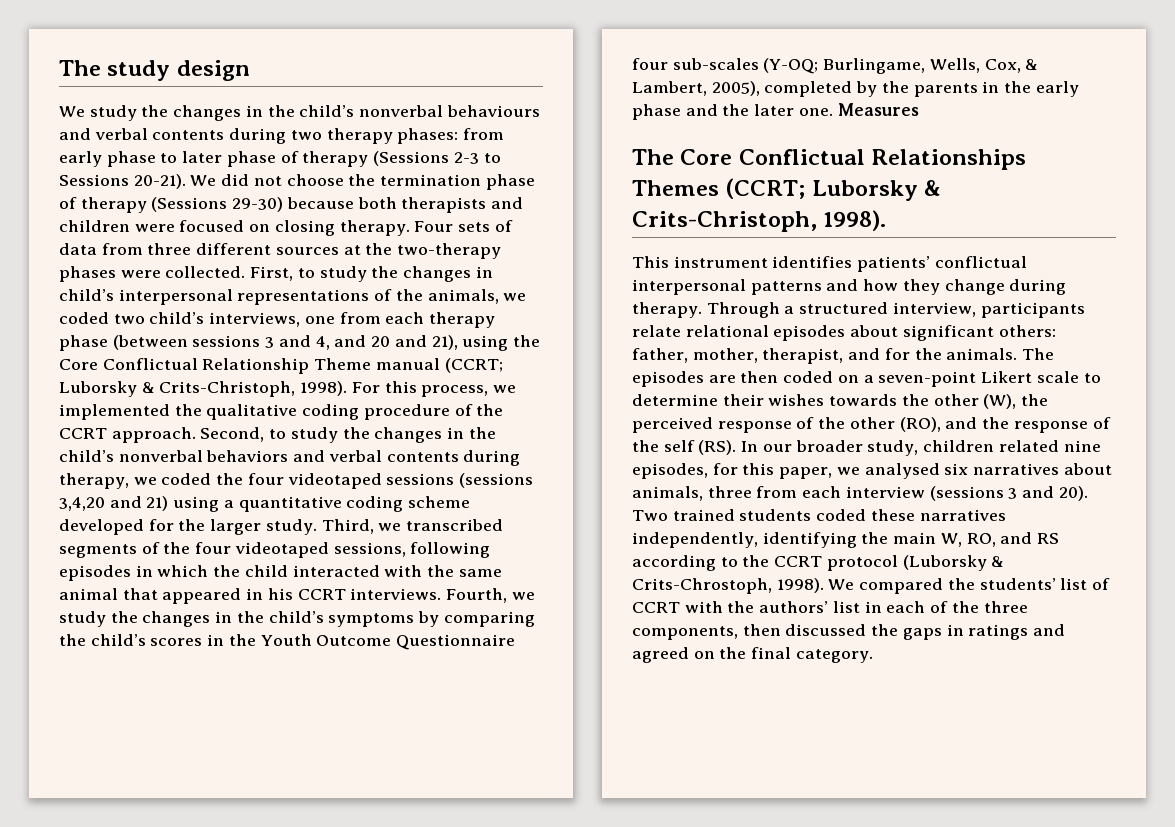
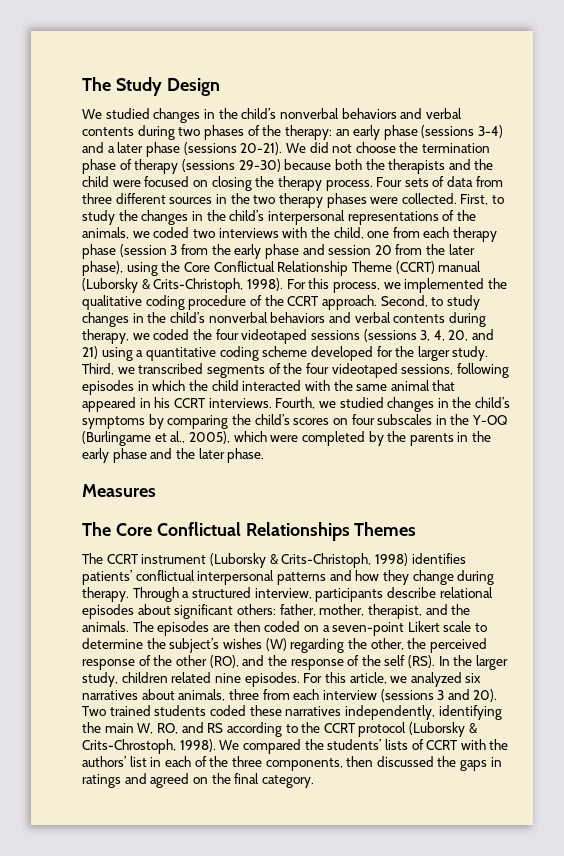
- The study design
- We study the changes in the child’s nonverbal behaviours and verbal contents during two therapy phases: from early phase to later phase of therapy (Sessions 2-3 to Sessions 20-21).
+ The Study Design
+ We studied changes in the child’s nonverbal behaviors and verbal contents during two phases of the therapy: an early phase (sessions 3-4) and a later phase (sessions 20-21).
- We did not choose the termination phase of therapy (Sessions 29-30) because both therapists and children were focused on closing therapy.
+ We did not choose the termination phase of therapy (sessions 29-30) because both the therapists and the child were focused on closing the therapy process.
- Four sets of data from three different sources at the two-therapy phases were collected.
+ Four sets of data from three different sources in the two therapy phases were collected.
- First, to study the changes in child’s interpersonal representations of the animals, we coded two child’s interviews, one from each therapy phase (between sessions 3 and 4, and 20 and 21), using the Core Conflictual Relationship Theme manual (CCRT; Luborsky & Crits-Christoph, 1998).
+ First, to study the changes in the child’s interpersonal representations of the animals, we coded two interviews with the child, one from each therapy phase (session 3 from the early phase and session 20 from the later phase), using the Core Conflictual Relationship Theme (CCRT) manual (Luborsky & Crits-Christoph, 1998).
- Second, to study the changes in the child’s nonverbal behaviors and verbal contents during therapy, we coded the four videotaped sessions (sessions 3,4,20 and 21) using a quantitative coding scheme developed for the larger study.
+ Second, to study changes in the child’s nonverbal behaviors and verbal contents during therapy, we coded the four videotaped sessions (sessions 3, 4, 20, and 21) using a quantitative coding scheme developed for the larger study.
- Fourth, we study the changes in the child’s symptoms by comparing the child’s scores in the Youth Outcome Questionnaire four sub-scales (Y-OQ; Burlingame, Wells, Cox, & Lambert, 2005), completed by the parents in the early phase and the later one. Measures
+ Fourth, we studied changes in the child’s symptoms by comparing the child’s scores on four subscales in the Y-OQ (Burlingame et al., 2005), which were completed by the parents in the early phase and the later phase.
+ Measures
- The Core Conflictual Relationships Themes (CCRT; Luborsky & Crits-Christoph, 1998).
- This instrument identifies patients’ conflictual interpersonal patterns and how they change during therapy.
+ The Core Conflictual Relationships Themes
+ The CCRT instrument (Luborsky & Crits-Christoph, 1998) identifies patients’ conflictual interpersonal patterns and how they change during therapy.
- Through a structured interview, participants relate relational episodes about significant others: father, mother, therapist, and for the animals.
+ Through a structured interview, participants describe relational episodes about significant others: father, mother, therapist, and the animals.
- The episodes are then coded on a seven-point Likert scale to determine their wishes towards the other (W), the perceived response of the other (RO), and the response of the self (RS). In our broader study, children related nine episodes, for this paper, we analysed six narratives about animals, three from each interview (sessions 3 and 20).
+ The episodes are then coded on a seven-point Likert scale to determine the subject’s wishes (W) regarding the other, the perceived response of the other (RO), and the response of the self (RS). In the larger study, children related nine episodes. For this article, we analyzed six narratives about animals, three from each interview (sessions 3 and 20).
- We compared the students’ list of CCRT with the authors’ list in each of the three components, then discussed the gaps in ratings and agreed on the final category.
+ We compared the students’ lists of CCRT with the authors’ list in each of the three components, then discussed the gaps in ratings and agreed on the final category.

